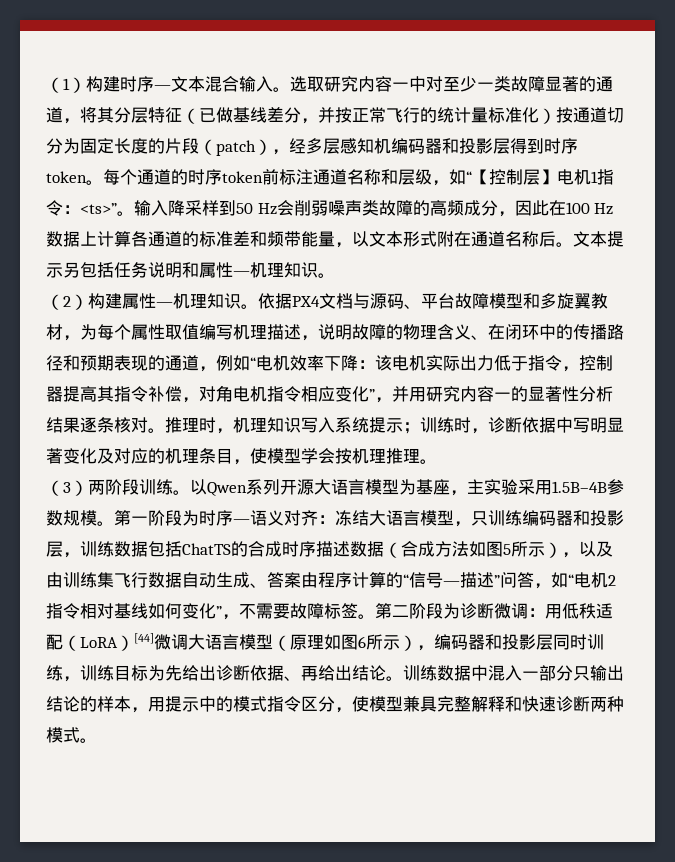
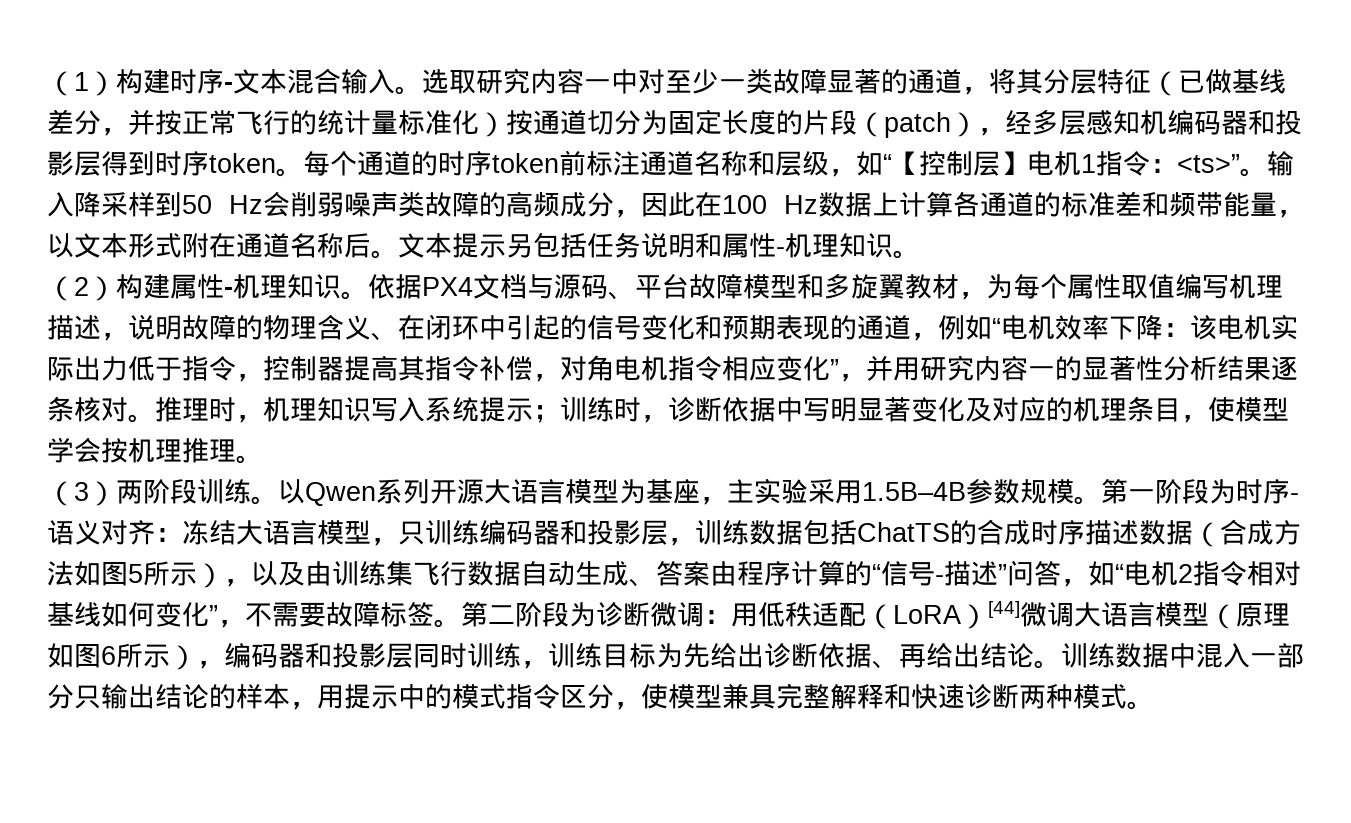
- （1）构建时序—文本混合输入。
+ （1）构建时序-文本混合输入。
- 文本提示另包括任务说明和属性—机理知识。
+ 文本提示另包括任务说明和属性-机理知识。
- （2）构建属性—机理知识。
+ （2）构建属性-机理知识。
- 依据PX4文档与源码、平台故障模型和多旋翼教材，为每个属性取值编写机理描述，说明故障的物理含义、在闭环中的传播路径和预期表现的通道，例如“电机效率下降：
+ 依据PX4文档与源码、平台故障模型和多旋翼教材，为每个属性取值编写机理描述，说明故障的物理含义、在闭环中引起的信号变化和预期表现的通道，例如“电机效率下降：
- 第一阶段为时序—语义对齐：
+ 第一阶段为时序-语义对齐：
- 冻结大语言模型，只训练编码器和投影层，训练数据包括ChatTS的合成时序描述数据（合成方法如图5所示），以及由训练集飞行数据自动生成、答案由程序计算的“信号—描述”问答，如“电机2指令相对基线如何变化”，不需要故障标签。
+ 冻结大语言模型，只训练编码器和投影层，训练数据包括ChatTS的合成时序描述数据（合成方法如图5所示），以及由训练集飞行数据自动生成、答案由程序计算的“信号-描述”问答，如“电机2指令相对基线如何变化”，不需要故障标签。

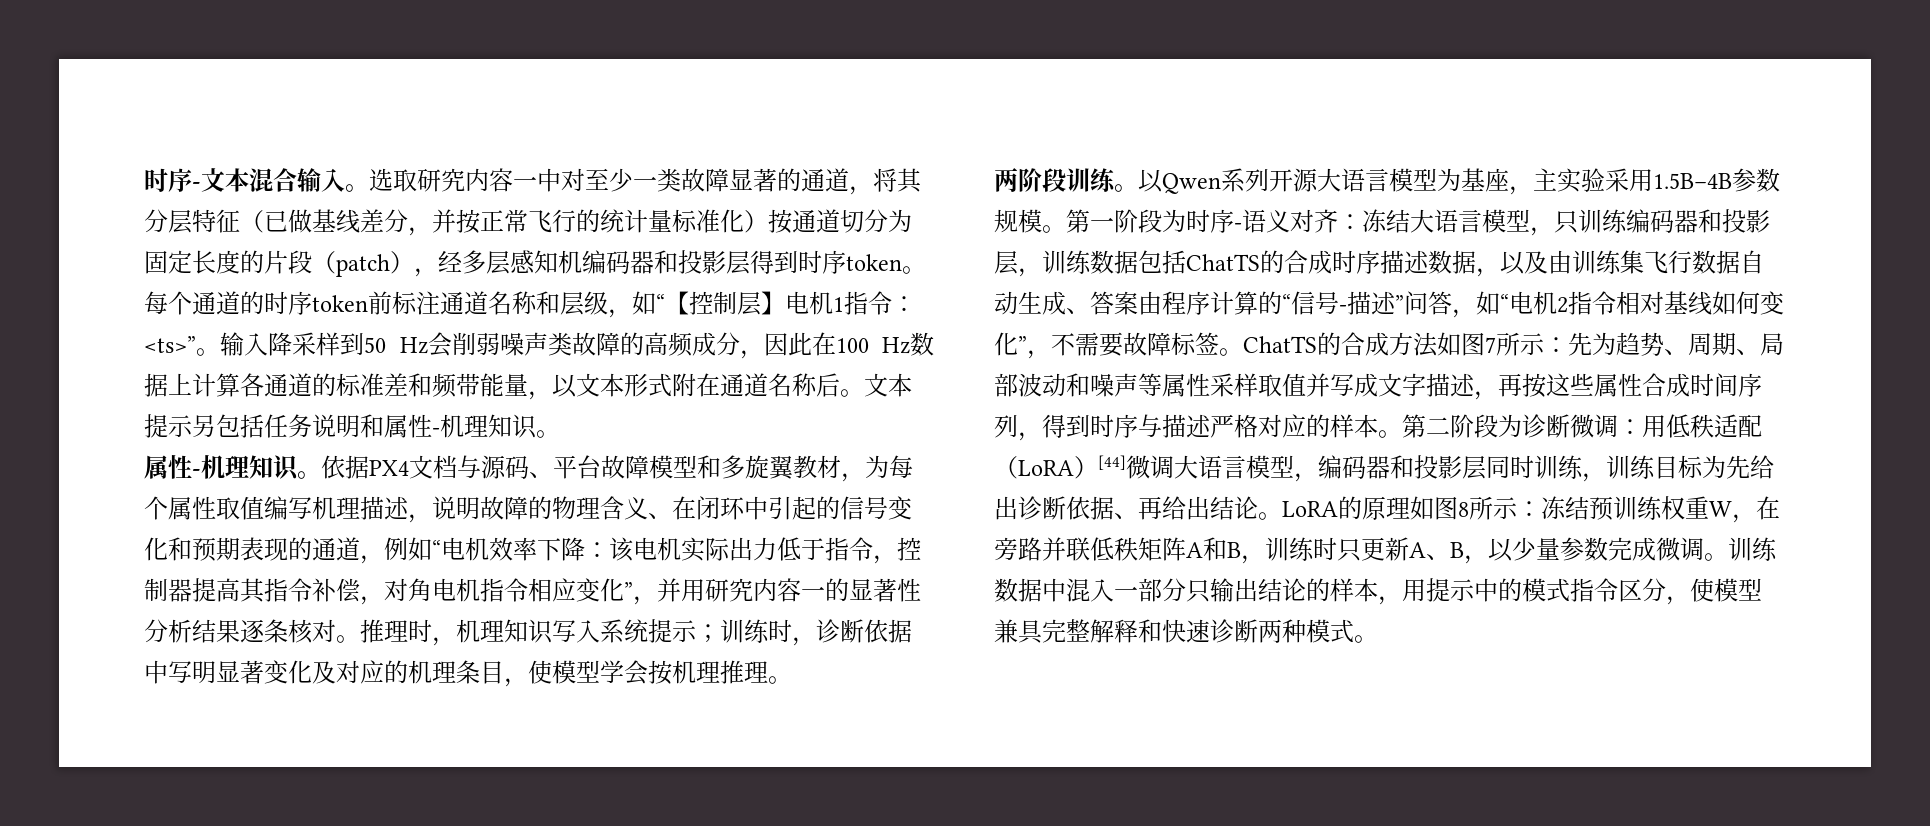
- （1）构建时序-文本混合输入。
+ 时序-文本混合输入。
  文本提示另包括任务说明和属性-机理知识。
- （2）构建属性-机理知识。
+ 属性-机理知识。
- （3）两阶段训练。
+ 两阶段训练。
- 第一阶段为时序-语义对齐：冻结大语言模型，只训练编码器和投影层，训练数据包括ChatTS的合成时序描述数据（合成方法如图5所示），以及由训练集飞行数据自动生成、答案由程序计算的“信号-描述”问答，如“电机2指令相对基线如何变化”，不需要故障标签。
+ 第一阶段为时序-语义对齐：冻结大语言模型，只训练编码器和投影层，训练数据包括ChatTS的合成时序描述数据，以及由训练集飞行数据自动生成、答案由程序计算的“信号-描述”问答，如“电机2指令相对基线如何变化”，不需要故障标签。
+ ChatTS的合成方法如图7所示：先为趋势、周期、局部波动和噪声等属性采样取值并写成文字描述，再按这些属性合成时间序列，得到时序与描述严格对应的样本。
- 第二阶段为诊断微调：用低秩适配（LoRA）[44]微调大语言模型（原理如图6所示），编码器和投影层同时训练，训练目标为先给出诊断依据、再给出结论。
+ 第二阶段为诊断微调：用低秩适配（LoRA）[44]微调大语言模型，编码器和投影层同时训练，训练目标为先给出诊断依据、再给出结论。
+ LoRA的原理如图8所示：冻结预训练权重W，在旁路并联低秩矩阵A和B，训练时只更新A、B，以少量参数完成微调。

